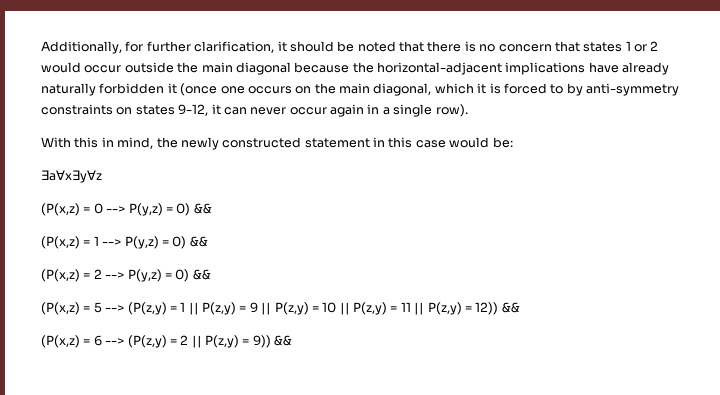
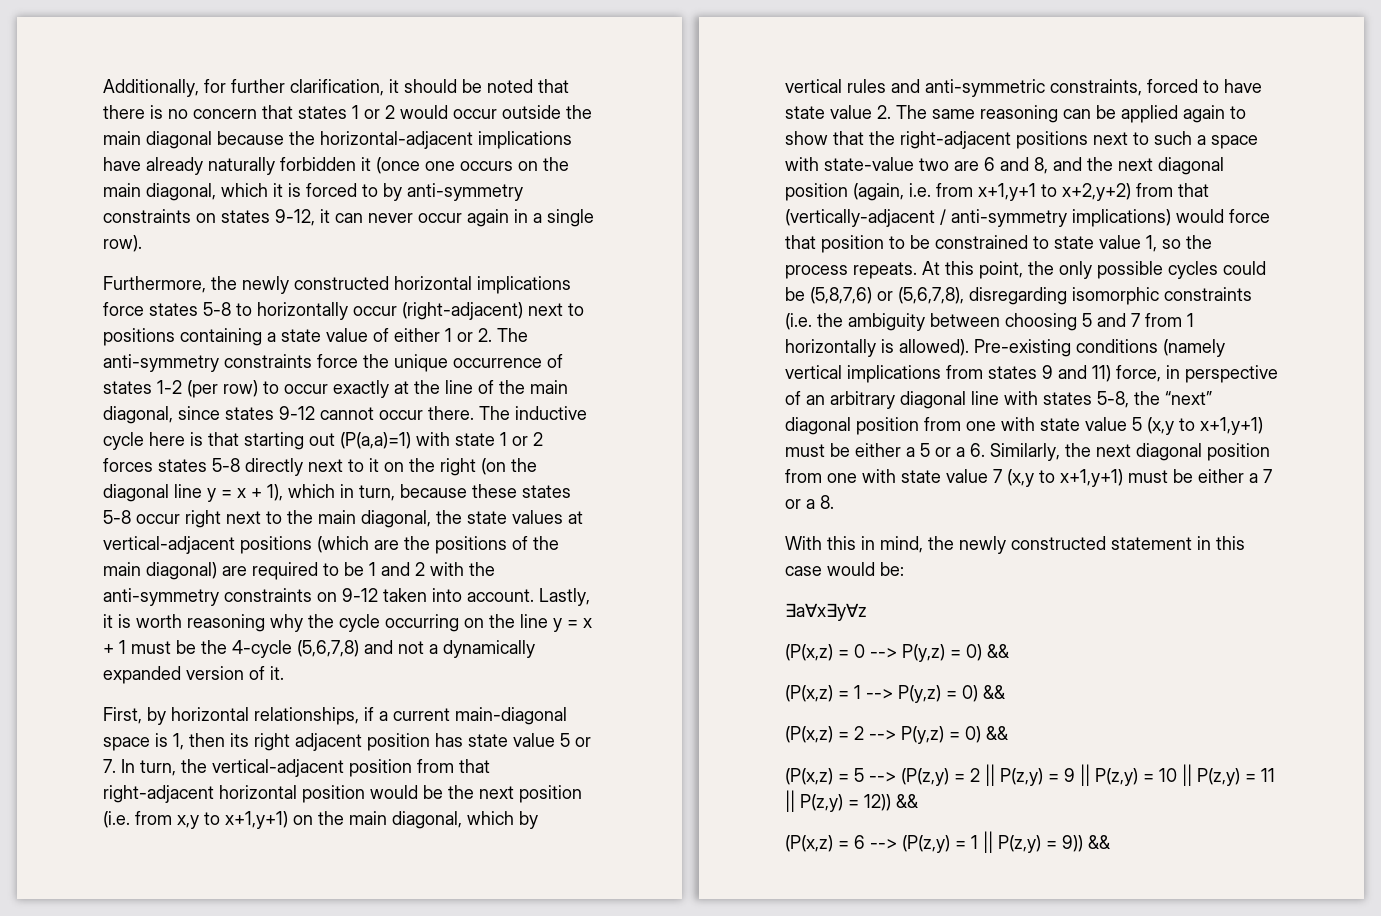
+ Furthermore, the newly constructed horizontal implications force states 5-8 to horizontally occur (right-adjacent) next to positions containing a state value of either 1 or 2. The anti-symmetry constraints force the unique occurrence of states 1-2 (per row) to occur exactly at the line of the main diagonal, since states 9-12 cannot occur there. The inductive cycle here is that starting out (P(a,a)=1) with state 1 or 2 forces states 5-8 directly next to it on the right (on the diagonal line y = x + 1), which in turn, because these states 5-8 occur right next to the main diagonal, the state values at vertical-adjacent positions (which are the positions of the main diagonal) are required to be 1 and 2 with the anti-symmetry constraints on 9-12 taken into account. Lastly, it is worth reasoning why the cycle occurring on the line y = x + 1 must be the 4-cycle (5,6,7,8) and not a dynamically expanded version of it.
+ First, by horizontal relationships, if a current main-diagonal space is 1, then its right adjacent position has state value 5 or 7. In turn, the vertical-adjacent position from that right-adjacent horizontal position would be the next position (i.e. from x,y to x+1,y+1) on the main diagonal, which by vertical rules and anti-symmetric constraints, forced to have state value 2. The same reasoning can be applied again to show that the right-adjacent positions next to such a space with state-value two are 6 and 8, and the next diagonal position (again, i.e. from x+1,y+1 to x+2,y+2) from that (vertically-adjacent / anti-symmetry implications) would force that position to be constrained to state value 1, so the process repeats. At this point, the only possible cycles could be (5,8,7,6) or (5,6,7,8), disregarding isomorphic constraints (i.e. the ambiguity between choosing 5 and 7 from 1 horizontally is allowed). Pre-existing conditions (namely vertical implications from states 9 and 11) force, in perspective of an arbitrary diagonal line with states 5-8, the “next” diagonal position from one with state value 5 (x,y to x+1,y+1) must be either a 5 or a 6. Similarly, the next diagonal position from one with state value 7 (x,y to x+1,y+1) must be either a 7 or a 8.
- (P(x,z) = 5 --> (P(z,y) = 1 || P(z,y) = 9 || P(z,y) = 10 || P(z,y) = 11 || P(z,y) = 12)) &&
+ (P(x,z) = 5 --> (P(z,y) = 2 || P(z,y) = 9 || P(z,y) = 10 || P(z,y) = 11 || P(z,y) = 12)) &&
- (P(x,z) = 6 --> (P(z,y) = 2 || P(z,y) = 9)) &&
+ (P(x,z) = 6 --> (P(z,y) = 1 || P(z,y) = 9)) &&

